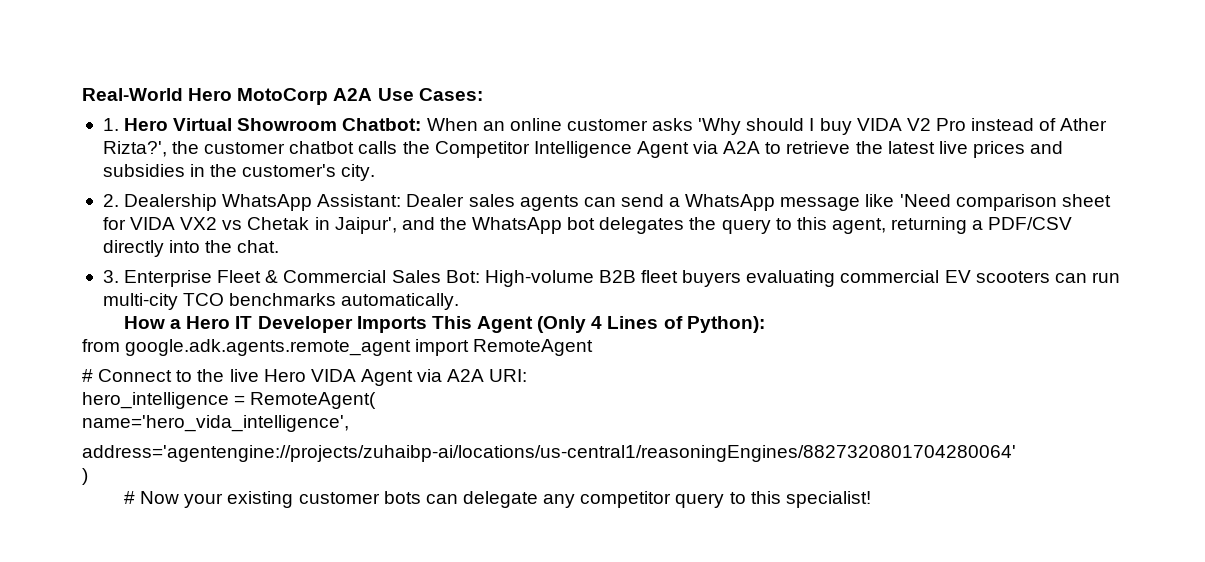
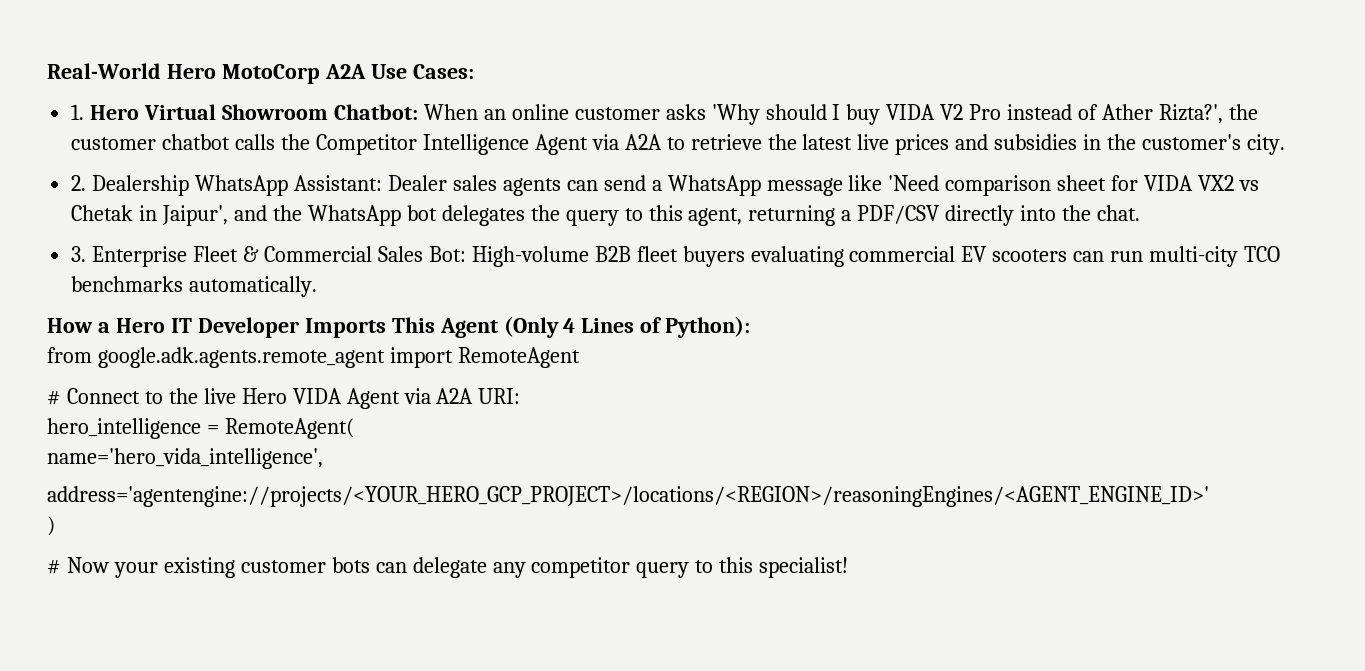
- address='agentengine://projects/zuhaibp-ai/locations/us-central1/reasoningEngines/8827320801704280064'
+ address='agentengine://projects/<YOUR_HERO_GCP_PROJECT>/locations/<REGION>/reasoningEngines/<AGENT_ENGINE_ID>'

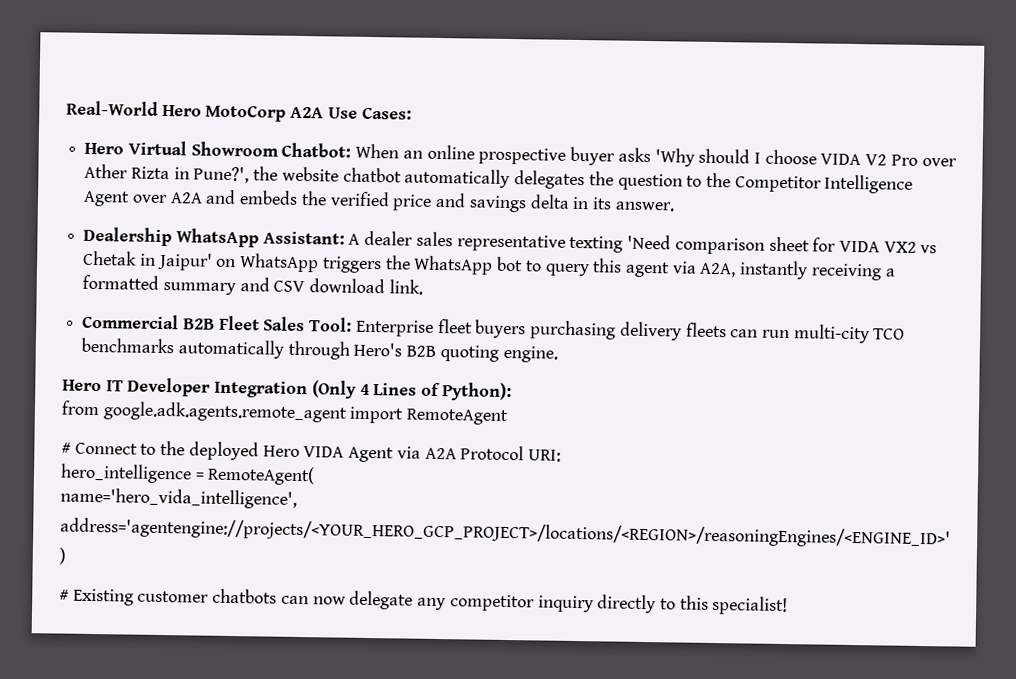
- 1. Hero Virtual Showroom Chatbot: When an online customer asks 'Why should I buy VIDA V2 Pro instead of Ather Rizta?', the customer chatbot calls the Competitor Intelligence Agent via A2A to retrieve the latest live prices and subsidies in the customer's city.
- 2. Dealership WhatsApp Assistant: Dealer sales agents can send a WhatsApp message like 'Need comparison sheet for VIDA VX2 vs Chetak in Jaipur', and the WhatsApp bot delegates the query to this agent, returning a PDF/CSV directly into the chat.
- 3. Enterprise Fleet & Commercial Sales Bot: High-volume B2B fleet buyers evaluating commercial EV scooters can run multi-city TCO benchmarks automatically.
- How a Hero IT Developer Imports This Agent (Only 4 Lines of Python):
+ Hero Virtual Showroom Chatbot: When an online prospective buyer asks 'Why should I choose VIDA V2 Pro over Ather Rizta in Pune?', the website chatbot automatically delegates the question to the Competitor Intelligence Agent over A2A and embeds the verified price and savings delta in its answer.
+ Dealership WhatsApp Assistant: A dealer sales representative texting 'Need comparison sheet for VIDA VX2 vs Chetak in Jaipur' on WhatsApp triggers the WhatsApp bot to query this agent via A2A, instantly receiving a formatted summary and CSV download link.
+ Commercial B2B Fleet Sales Tool: Enterprise fleet buyers purchasing delivery fleets can run multi-city TCO benchmarks automatically through Hero's B2B quoting engine.
+ Hero IT Developer Integration (Only 4 Lines of Python):
- # Connect to the live Hero VIDA Agent via A2A URI:
+ # Connect to the deployed Hero VIDA Agent via A2A Protocol URI:
- address='agentengine://projects/<YOUR_HERO_GCP_PROJECT>/locations/<REGION>/reasoningEngines/<AGENT_ENGINE_ID>'
+ address='agentengine://projects/<YOUR_HERO_GCP_PROJECT>/locations/<REGION>/reasoningEngines/<ENGINE_ID>'
- # Now your existing customer bots can delegate any competitor query to this specialist!
+ # Existing customer chatbots can now delegate any competitor inquiry directly to this specialist!

